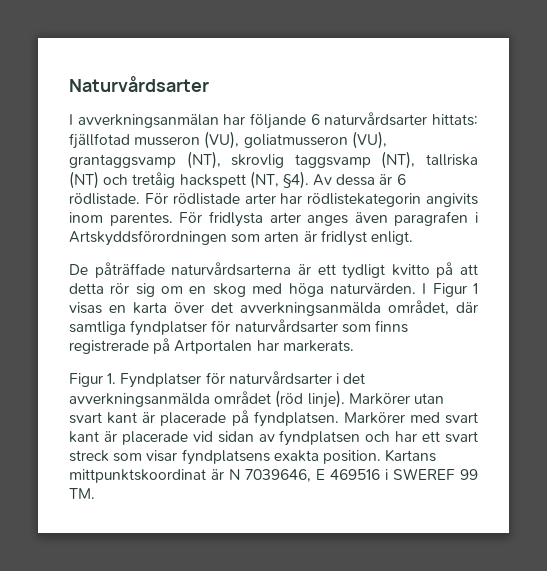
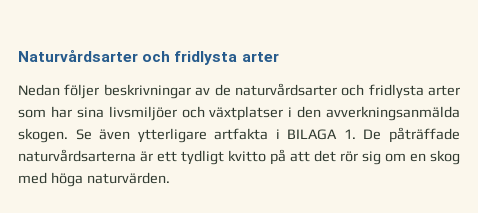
- Naturvårdsarter
- I avverkningsanmälan har följande 6 naturvårdsarter hittats: fjällfotad musseron (VU), goliatmusseron (VU), grantaggsvamp (NT), skrovlig taggsvamp (NT), tallriska (NT) och tretåig hackspett (NT, §4). Av dessa är 6 rödlistade. För rödlistade arter har rödlistekategorin angivits inom parentes. För fridlysta arter anges även paragrafen i Artskyddsförordningen som arten är fridlyst enligt.
- De påträffade naturvårdsarterna är ett tydligt kvitto på att detta rör sig om en skog med höga naturvärden. I Figur 1 visas en karta över det avverkningsanmälda området, där samtliga fyndplatser för naturvårdsarter som finns registrerade på Artportalen har markerats.
- Figur 1. Fyndplatser för naturvårdsarter i det avverkningsanmälda området (röd linje). Markörer utan svart kant är placerade på fyndplatsen. Markörer med svart kant är placerade vid sidan av fyndplatsen och har ett svart streck som visar fyndplatsens exakta position. Kartans mittpunktskoordinat är N 7039646, E 469516 i SWEREF 99 TM.
+ Naturvårdsarter och fridlysta arter
+ Nedan följer beskrivningar av de naturvårdsarter och fridlysta arter som har sina livsmiljöer och växtplatser i den avverkningsanmälda skogen. Se även ytterligare artfakta i BILAGA 1. De påträffade naturvårdsarterna är ett tydligt kvitto på att det rör sig om en skog med höga naturvärden.

